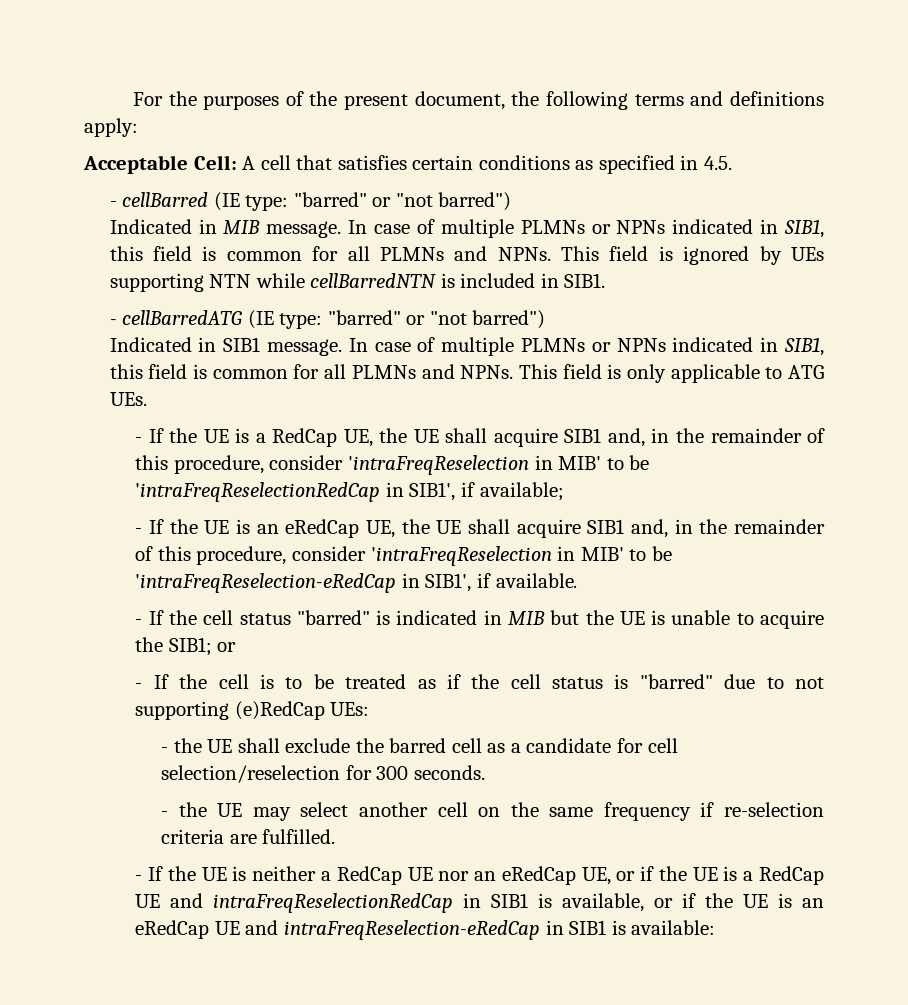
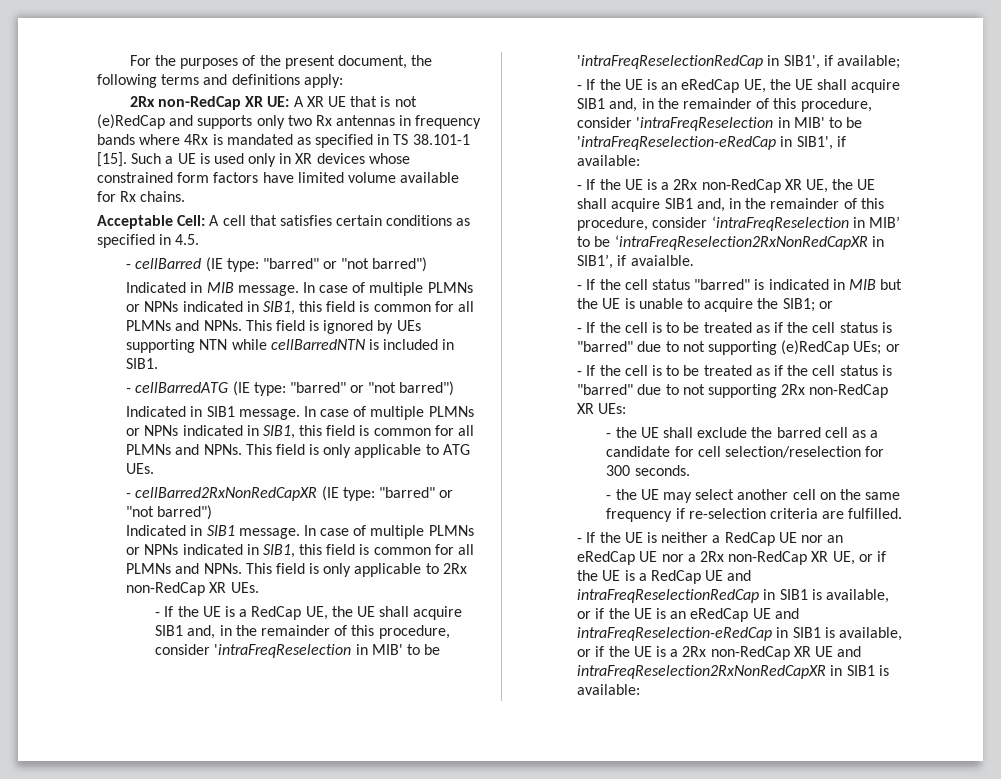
+ 2Rx non-RedCap XR UE: A XR UE that is not (e)RedCap and supports only two Rx antennas in frequency bands where 4Rx is mandated as specified in TS 38.101-1 [15]. Such a UE is used only in XR devices whose constrained form factors have limited volume available for Rx chains.
+ - cellBarred2RxNonRedCapXR (IE type: "barred" or "not barred")
+ Indicated in SIB1 message. In case of multiple PLMNs or NPNs indicated in SIB1, this field is common for all PLMNs and NPNs. This field is only applicable to 2Rx non-RedCap XR UEs.
- - If the UE is an eRedCap UE, the UE shall acquire SIB1 and, in the remainder of this procedure, consider 'intraFreqReselection in MIB' to be 'intraFreqReselection-eRedCap in SIB1', if available.
+ - If the UE is an eRedCap UE, the UE shall acquire SIB1 and, in the remainder of this procedure, consider 'intraFreqReselection in MIB' to be 'intraFreqReselection-eRedCap in SIB1', if available:
+ - If the UE is a 2Rx non-RedCap XR UE, the UE shall acquire SIB1 and, in the remainder of this procedure, consider ‘intraFreqReselection in MIB’ to be ‘intraFreqReselection2RxNonRedCapXR in SIB1’, if avaialble.
- - If the cell is to be treated as if the cell status is "barred" due to not supporting (e)RedCap UEs:
+ - If the cell is to be treated as if the cell status is "barred" due to not supporting (e)RedCap UEs; or
+ - If the cell is to be treated as if the cell status is "barred" due to not supporting 2Rx non-RedCap XR UEs:
- - If the UE is neither a RedCap UE nor an eRedCap UE, or if the UE is a RedCap UE and intraFreqReselectionRedCap in SIB1 is available, or if the UE is an eRedCap UE and intraFreqReselection-eRedCap in SIB1 is available:
+ - If the UE is neither a RedCap UE nor an eRedCap UE nor a 2Rx non-RedCap XR UE, or if the UE is a RedCap UE and intraFreqReselectionRedCap in SIB1 is available, or if the UE is an eRedCap UE and intraFreqReselection-eRedCap in SIB1 is available, or if the UE is a 2Rx non-RedCap XR UE and intraFreqReselection2RxNonRedCapXR in SIB1 is available:

